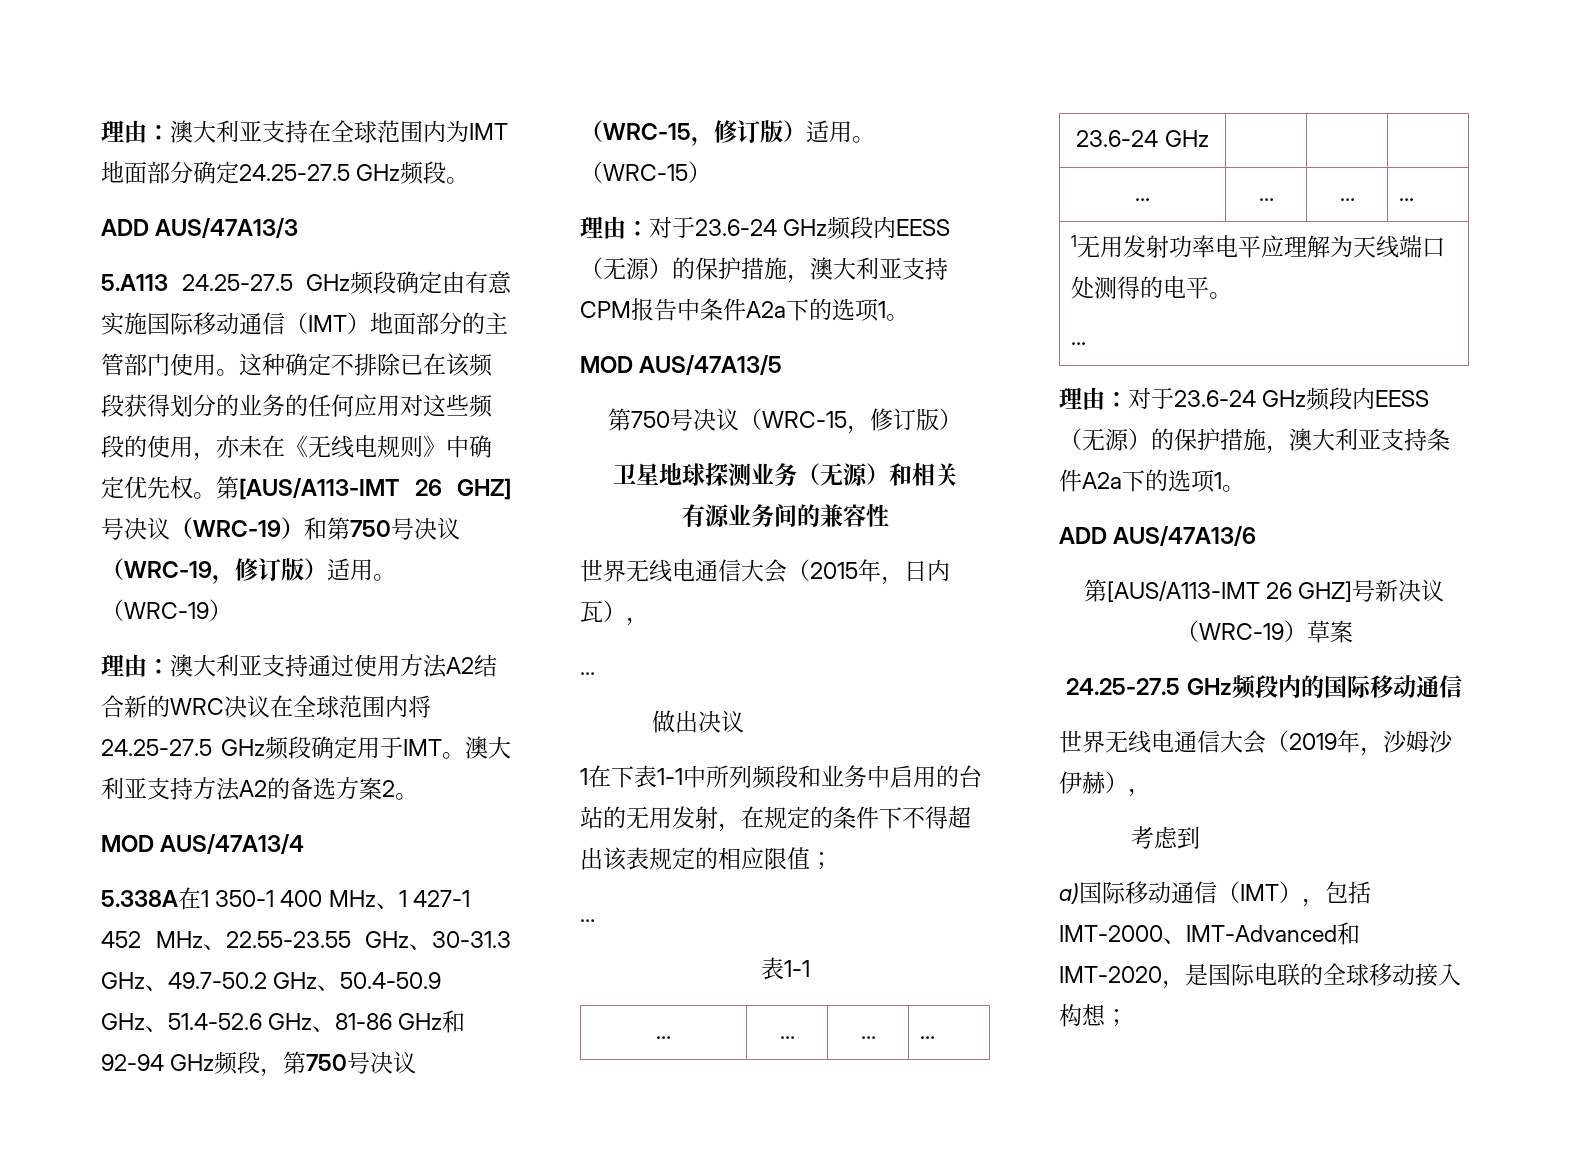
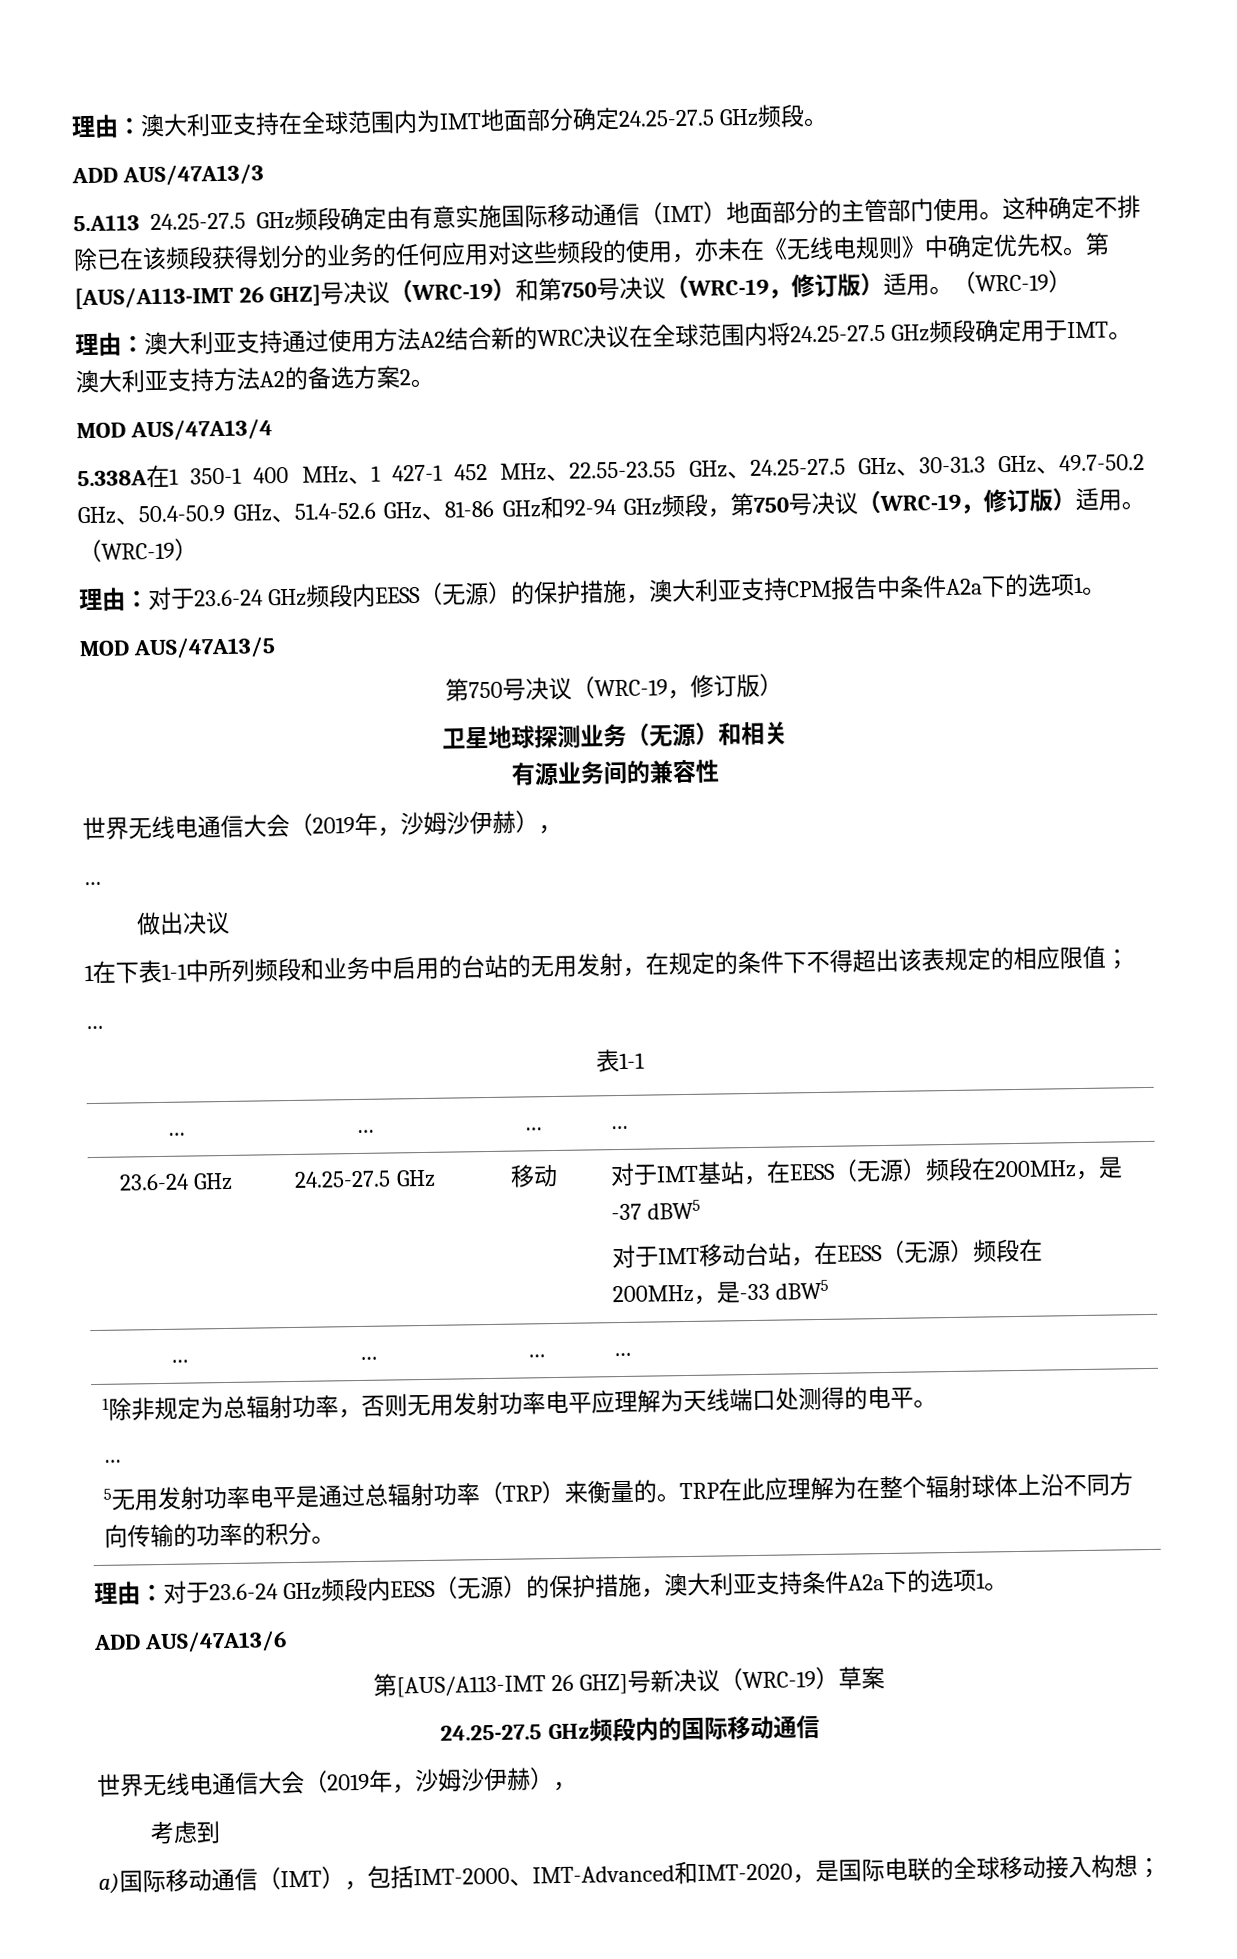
- 5.338A在1 350-1 400 MHz、1 427-1 452 MHz、22.55-23.55 GHz、30-31.3 GHz、49.7-50.2 GHz、50.4-50.9 GHz、51.4-52.6 GHz、81-86 GHz和92-94 GHz频段，第750号决议（WRC-15，修订版）适用。（WRC-15）
+ 5.338A在1 350-1 400 MHz、1 427-1 452 MHz、22.55-23.55 GHz、24.25-27.5 GHz、30-31.3 GHz、49.7-50.2 GHz、50.4-50.9 GHz、51.4-52.6 GHz、81-86 GHz和92-94 GHz频段，第750号决议（WRC-19，修订版）适用。（WRC-19）
  MOD AUS/47A13/5
- 第750号决议（WRC-15，修订版）
+ 第750号决议（WRC-19，修订版）
  有源业务间的兼容性
- 世界无线电通信大会（2015年，日内瓦），
+ 世界无线电通信大会（2019年，沙姆沙伊赫），
- 23.6-24 GHz | | |
+ 23.6-24 GHz | 24.25-27.5 GHz | 移动 | 对于IMT基站，在EESS（无源）频段在200MHz，是-37 dBW5
+ 对于IMT移动台站，在EESS（无源）频段在200MHz，是-33 dBW5
- 1无用发射功率电平应理解为天线端口处测得的电平。
+ 1除非规定为总辐射功率，否则无用发射功率电平应理解为天线端口处测得的电平。
+ 5无用发射功率电平是通过总辐射功率（TRP）来衡量的。TRP在此应理解为在整个辐射球体上沿不同方向传输的功率的积分。

